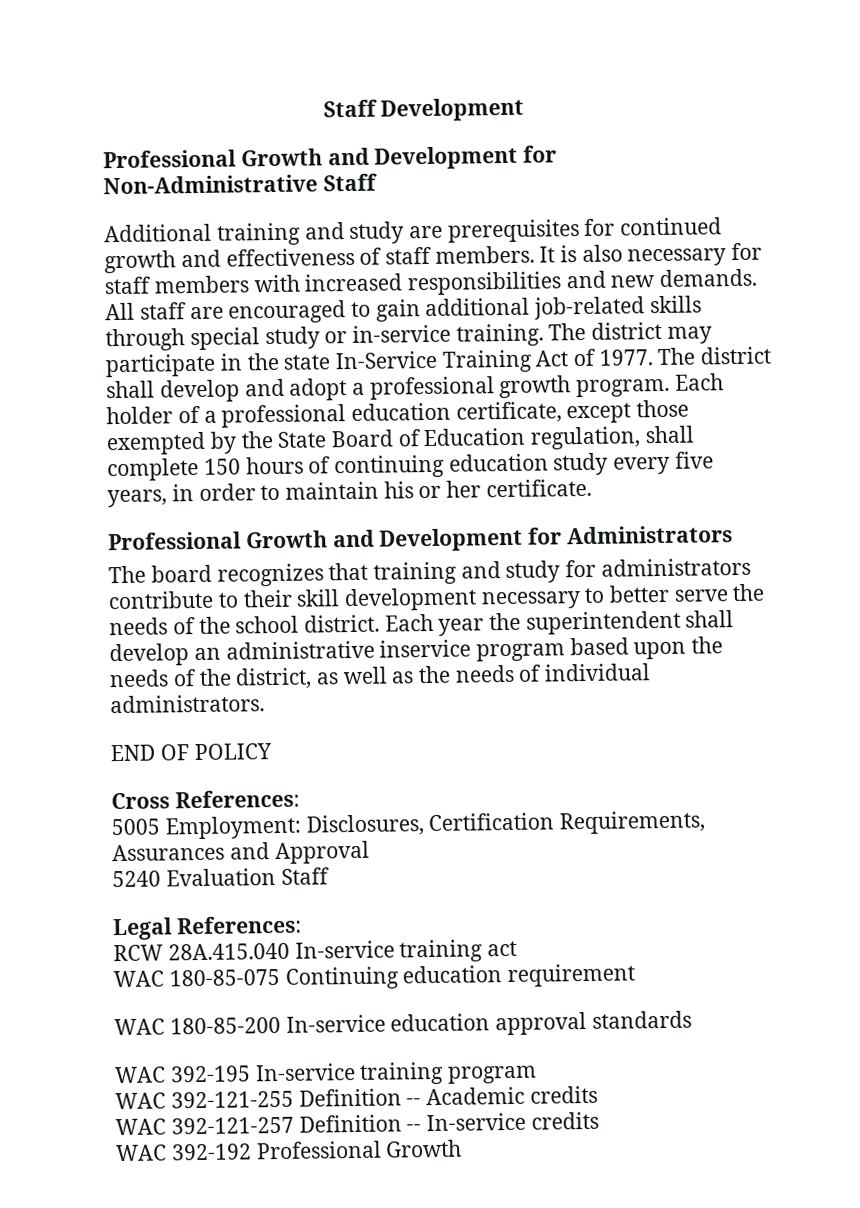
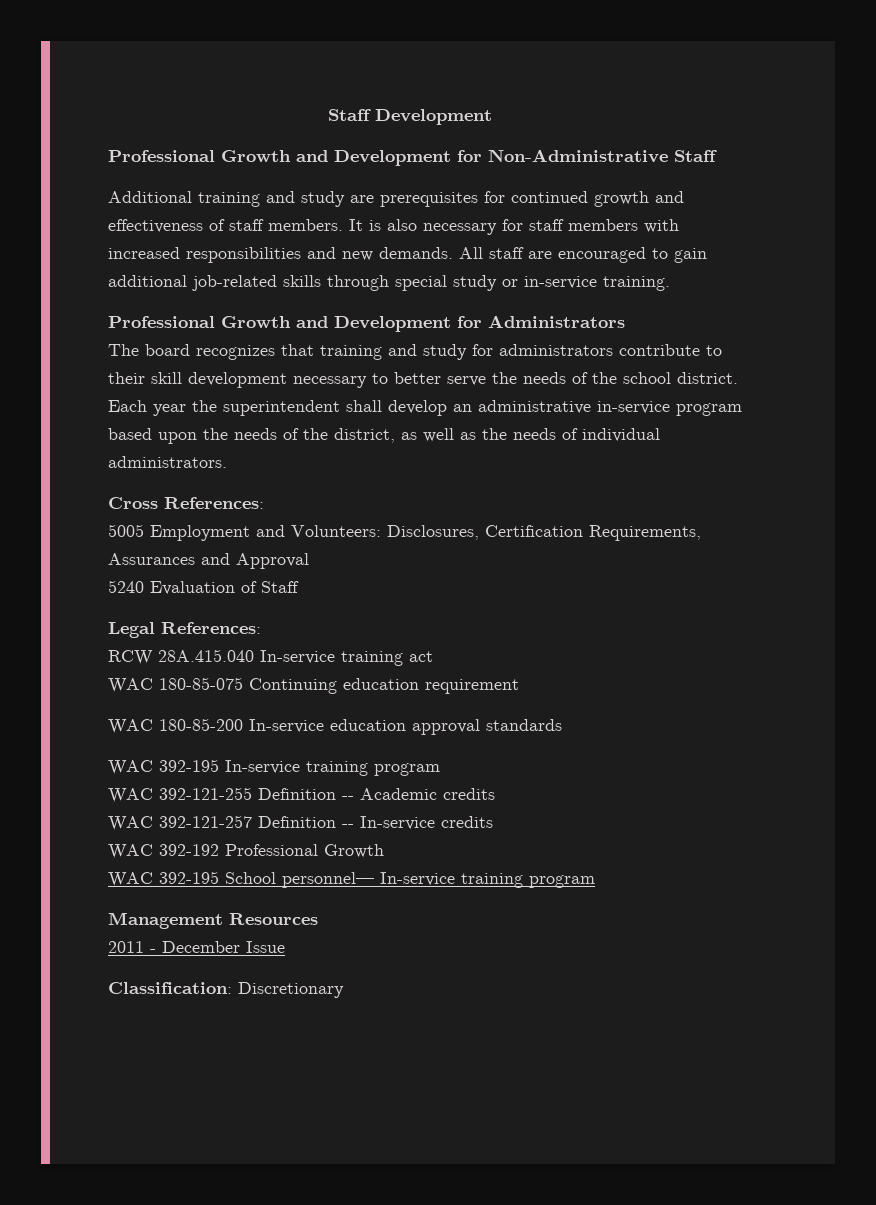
- The district may participate in the state In-Service Training Act of 1977. The district shall develop and adopt a professional growth program. Each holder of a professional education certificate, except those exempted by the State Board of Education regulation, shall complete 150 hours of continuing education study every five years, in order to maintain his or her certificate.
- Each year the superintendent shall develop an administrative inservice program based upon the needs of the district, as well as the needs of individual administrators.
+ Each year the superintendent shall develop an administrative in-service program based upon the needs of the district, as well as the needs of individual administrators.
- END OF POLICY
- 5005 Employment: Disclosures, Certification Requirements, Assurances and Approval
+ 5005 Employment and Volunteers: Disclosures, Certification Requirements, Assurances and Approval
- 5240 Evaluation Staff
+ 5240 Evaluation of Staff
+ WAC 392-195 School personnel— In-service training program
+ Management Resources
+ 2011 - December Issue
+ Classification: Discretionary

